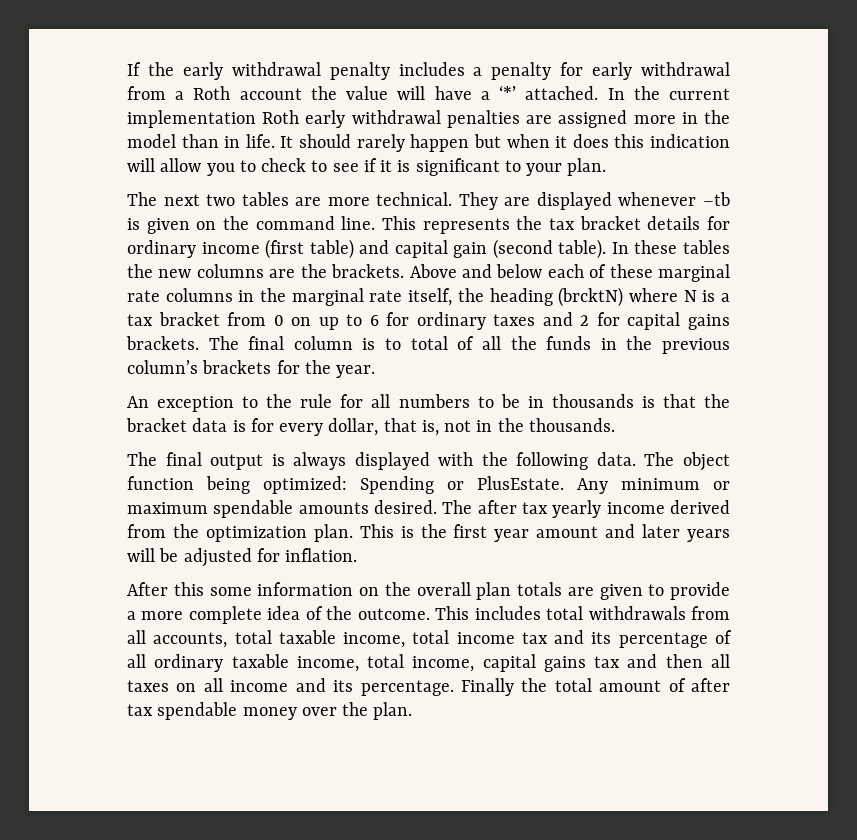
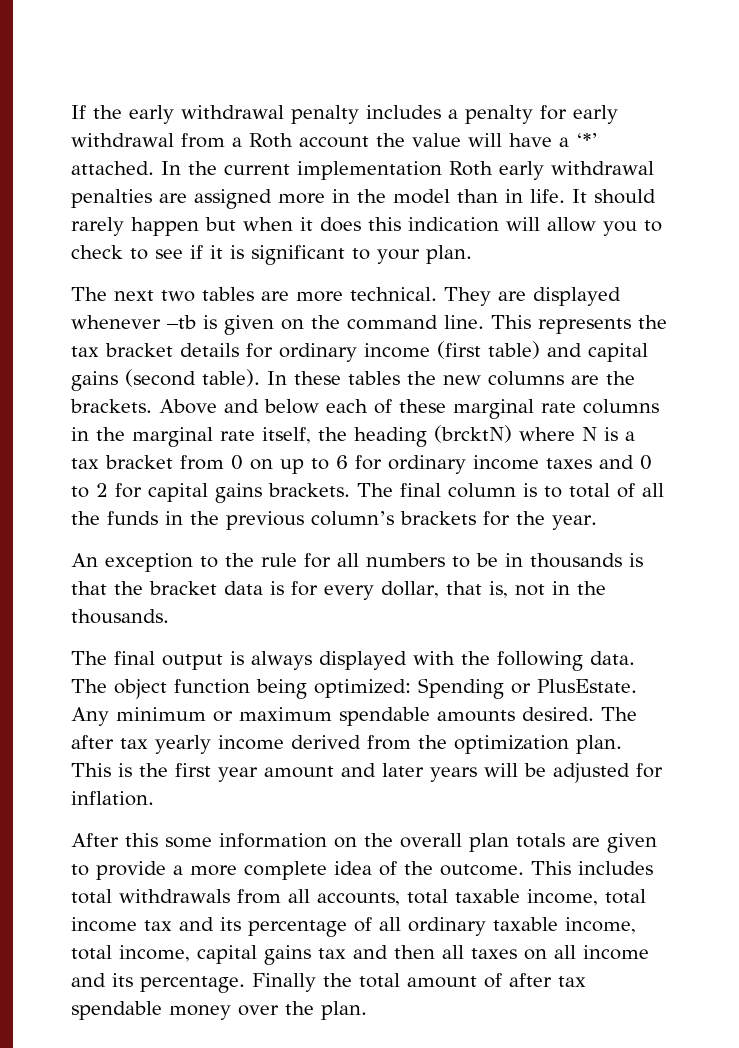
- This represents the tax bracket details for ordinary income (first table) and capital gain (second table).
+ This represents the tax bracket details for ordinary income (first table) and capital gains (second table).
- Above and below each of these marginal rate columns in the marginal rate itself, the heading (brcktN) where N is a tax bracket from 0 on up to 6 for ordinary taxes and 2 for capital gains brackets.
+ Above and below each of these marginal rate columns in the marginal rate itself, the heading (brcktN) where N is a tax bracket from 0 on up to 6 for ordinary income taxes and 0 to 2 for capital gains brackets.

